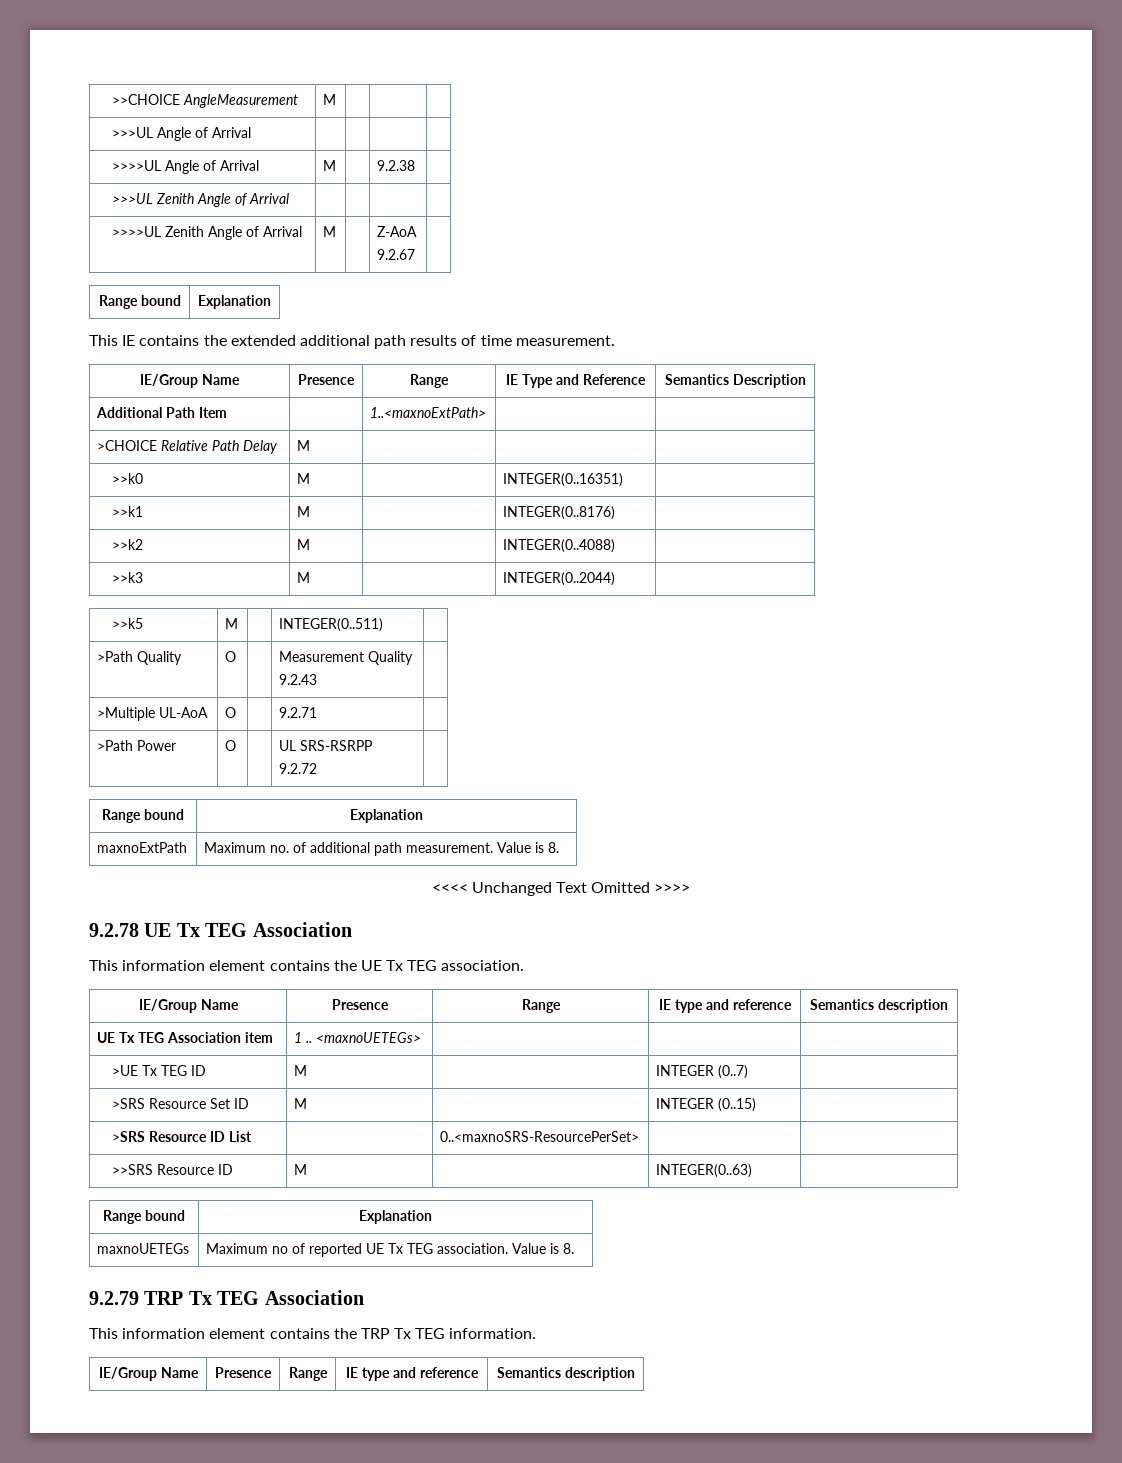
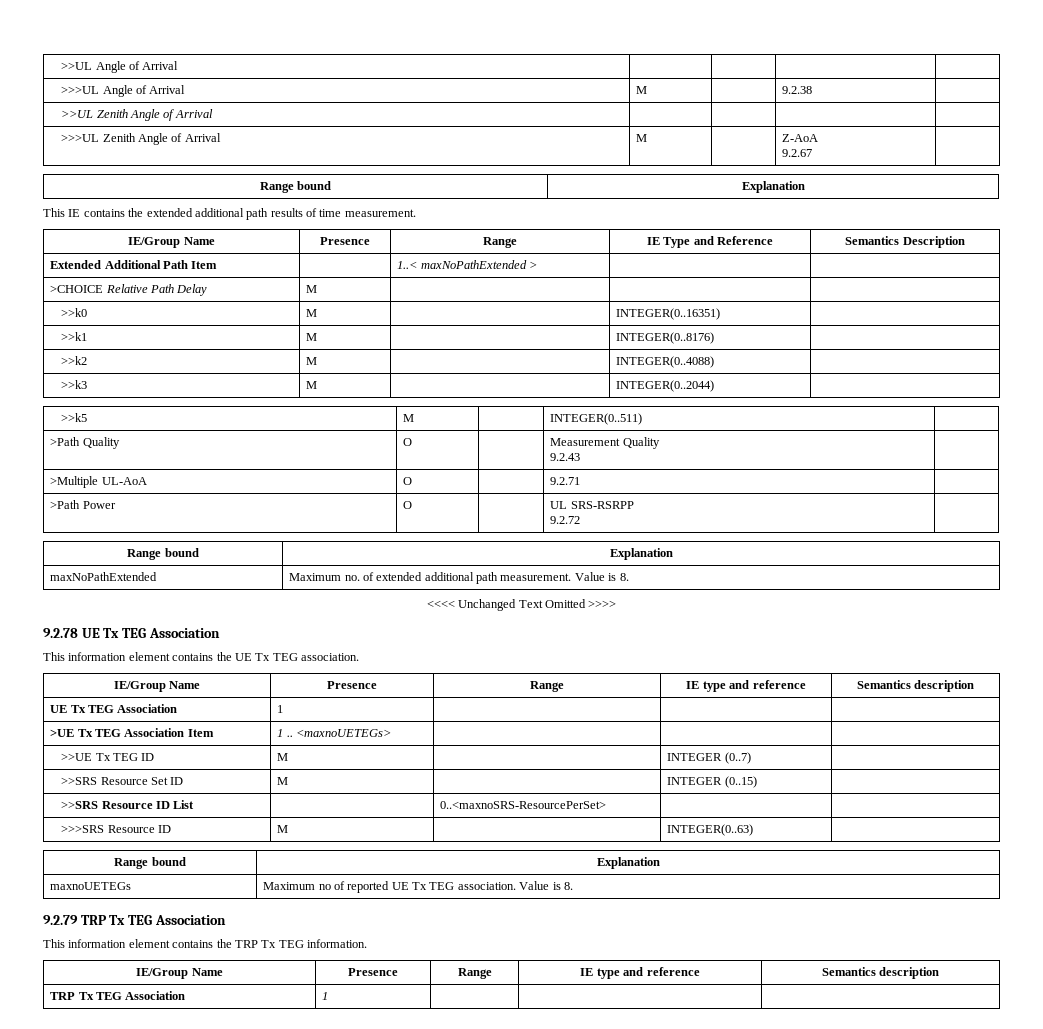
- >>CHOICE AngleMeasurement | M | | |
- >>>UL Angle of Arrival | | | |
- >>>>UL Angle of Arrival | M | | 9.2.38 |
+ >>UL Angle of Arrival | | | |
+ >>>UL Angle of Arrival | M | | 9.2.38 |
- >>>UL Zenith Angle of Arrival | | | |
+ >>UL Zenith Angle of Arrival | | | |
- >>>>UL Zenith Angle of Arrival | M | | Z-AoA
+ >>>UL Zenith Angle of Arrival | M | | Z-AoA
- Additional Path Item | | 1..<maxnoExtPath> | |
+ Extended Additional Path Item | | 1..< maxNoPathExtended > | |
- maxnoExtPath | Maximum no. of additional path measurement. Value is 8.
+ maxNoPathExtended | Maximum no. of extended additional path measurement. Value is 8.
- UE Tx TEG Association item | 1 .. <maxnoUETEGs> | | |
+ UE Tx TEG Association | 1 | | |
+ >UE Tx TEG Association Item | 1 .. <maxnoUETEGs> | | |
- >UE Tx TEG ID | M | | INTEGER (0..7) |
+ >>UE Tx TEG ID | M | | INTEGER (0..7) |
- >SRS Resource Set ID | M | | INTEGER (0..15) |
+ >>SRS Resource Set ID | M | | INTEGER (0..15) |
- >SRS Resource ID List | | 0..<maxnoSRS-ResourcePerSet> | |
+ >>SRS Resource ID List | | 0..<maxnoSRS-ResourcePerSet> | |
- >>SRS Resource ID | M | | INTEGER(0..63) |
+ >>>SRS Resource ID | M | | INTEGER(0..63) |
+ TRP Tx TEG Association | 1 | | |

